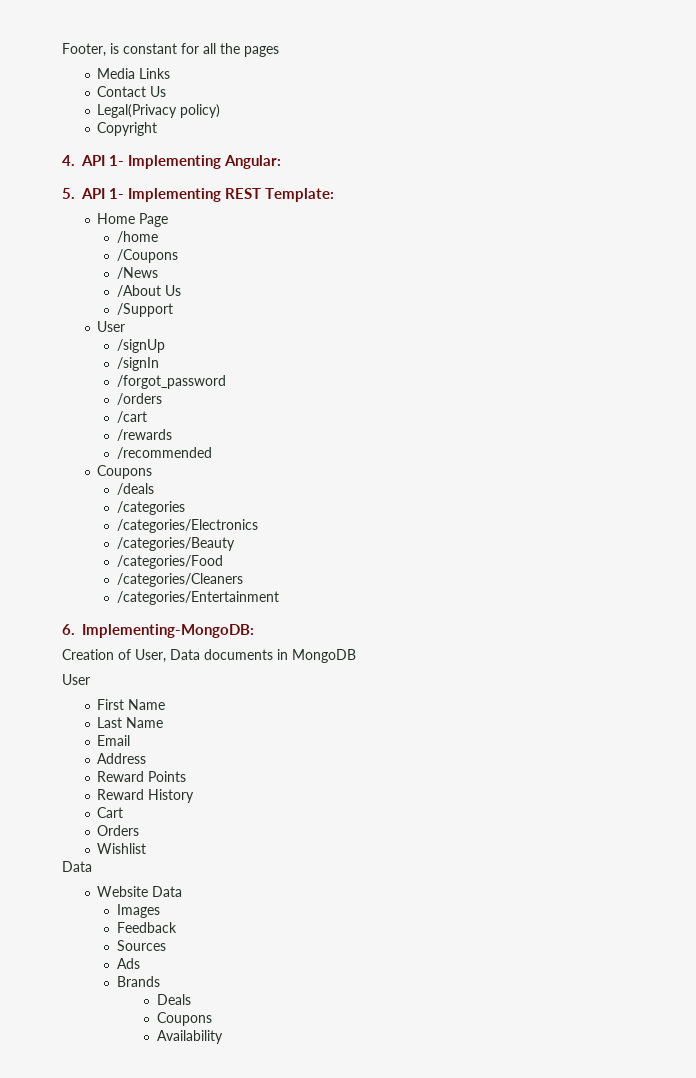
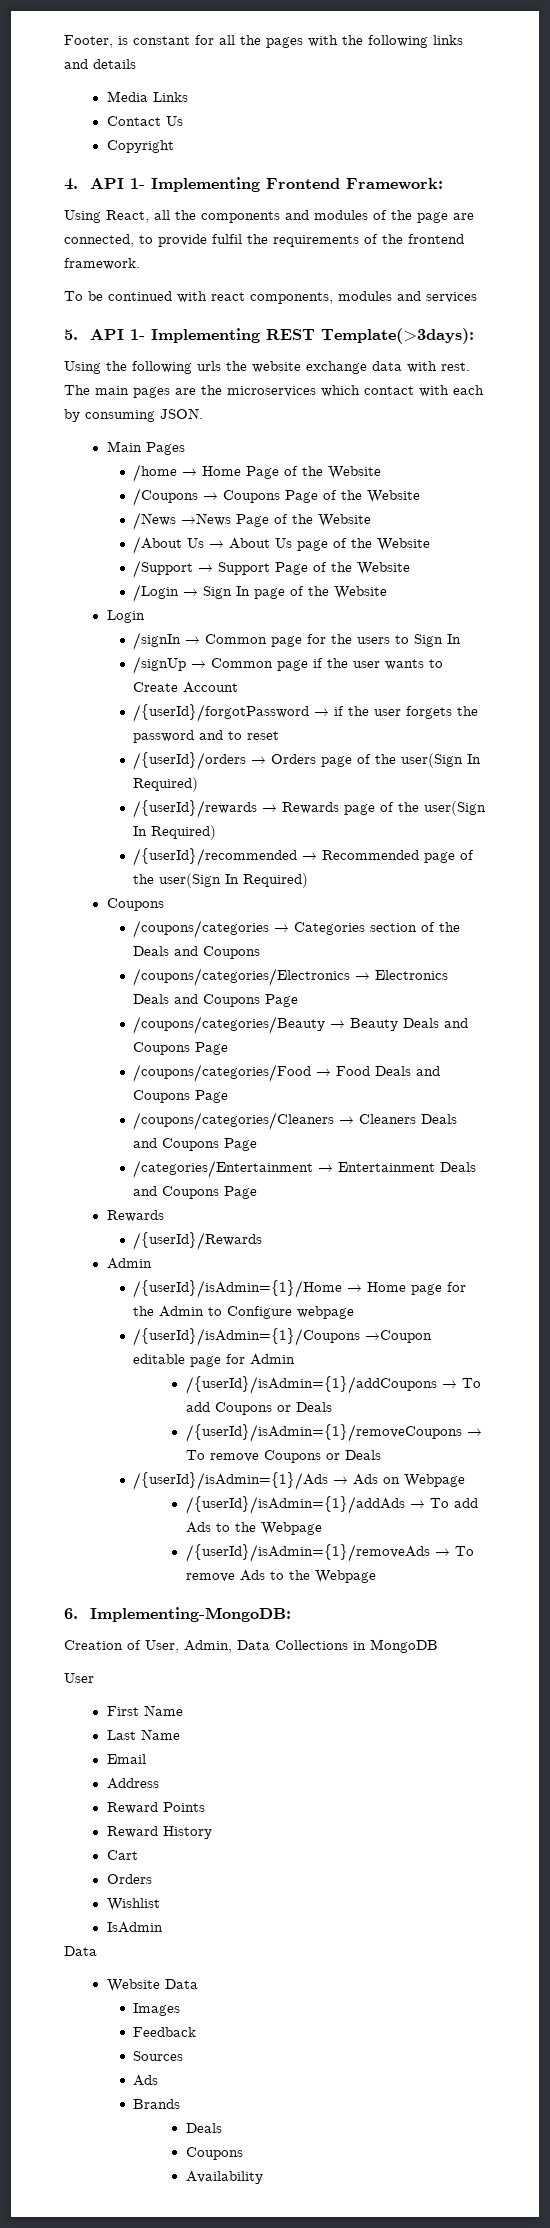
- Footer, is constant for all the pages
+ Footer, is constant for all the pages with the following links and details
- Legal(Privacy policy)
- 4. API 1- Implementing Angular:
+ 4. API 1- Implementing Frontend Framework:
+ Using React, all the components and modules of the page are connected, to provide fulfil the requirements of the frontend framework.
+ To be continued with react components, modules and services
- 5. API 1- Implementing REST Template:
- Home Page
- /home
- /Coupons
- /News
- /About Us
- /Support
- User
- /signUp
- /signIn
- /forgot_password
- /orders
- /cart
- /rewards
- /recommended
+ 5. API 1- Implementing REST Template(>3days):
+ Using the following urls the website exchange data with rest. The main pages are the microservices which contact with each by consuming JSON.
+ Main Pages
+ /home → Home Page of the Website
+ /Coupons → Coupons Page of the Website
+ /News →News Page of the Website
+ /About Us → About Us page of the Website
+ /Support → Support Page of the Website
+ /Login → Sign In page of the Website
+ Login
+ /signIn → Common page for the users to Sign In
+ /signUp → Common page if the user wants to Create Account
+ /{userId}/forgotPassword → if the user forgets the password and to reset
+ /{userId}/orders → Orders page of the user(Sign In Required)
+ /{userId}/rewards → Rewards page of the user(Sign In Required)
+ /{userId}/recommended → Recommended page of the user(Sign In Required)
  Coupons
- /deals
- /categories
- /categories/Electronics
- /categories/Beauty
- /categories/Food
- /categories/Cleaners
- /categories/Entertainment
+ /coupons/categories → Categories section of the Deals and Coupons
+ /coupons/categories/Electronics → Electronics Deals and Coupons Page
+ /coupons/categories/Beauty → Beauty Deals and Coupons Page
+ /coupons/categories/Food → Food Deals and Coupons Page
+ /coupons/categories/Cleaners → Cleaners Deals and Coupons Page
+ /categories/Entertainment → Entertainment Deals and Coupons Page
+ Rewards
+ /{userId}/Rewards
+ Admin
+ /{userId}/isAdmin={1}/Home → Home page for the Admin to Configure webpage
+ /{userId}/isAdmin={1}/Coupons →Coupon editable page for Admin
+ /{userId}/isAdmin={1}/addCoupons → To add Coupons or Deals
+ /{userId}/isAdmin={1}/removeCoupons → To remove Coupons or Deals
+ /{userId}/isAdmin={1}/Ads → Ads on Webpage
+ /{userId}/isAdmin={1}/addAds → To add Ads to the Webpage
+ /{userId}/isAdmin={1}/removeAds → To remove Ads to the Webpage
- Creation of User, Data documents in MongoDB
+ Creation of User, Admin, Data Collections in MongoDB
+ IsAdmin

